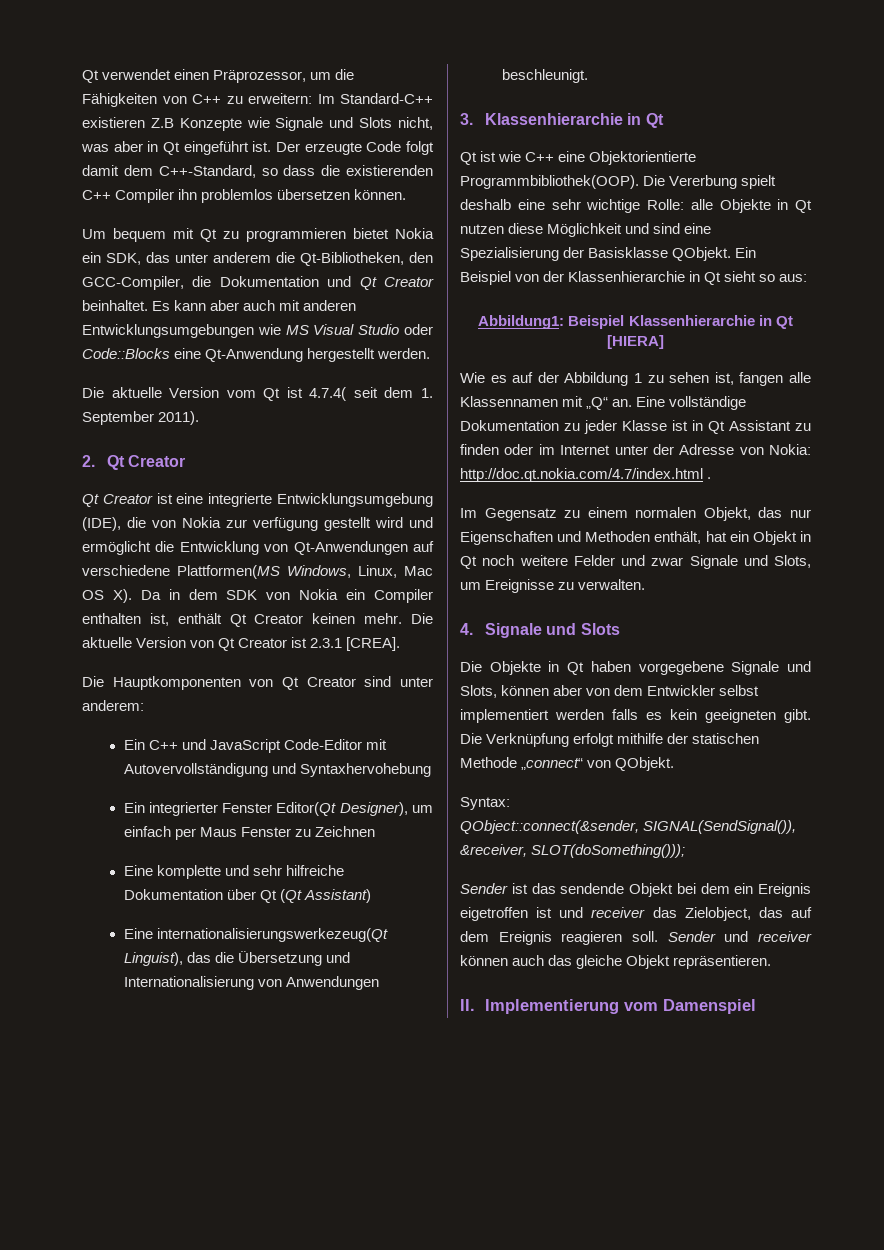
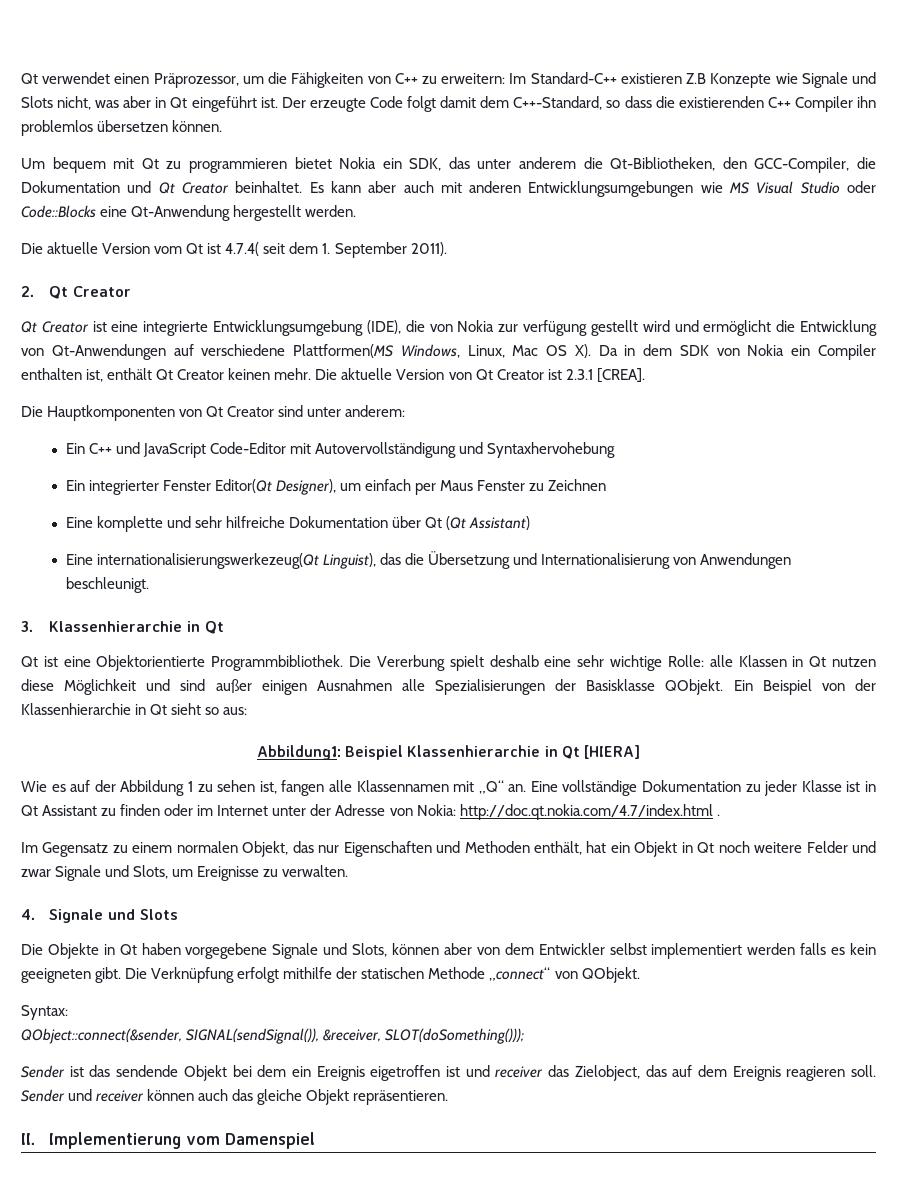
- Qt ist wie C++ eine Objektorientierte Programmbibliothek(OOP).
+ Qt ist eine Objektorientierte Programmbibliothek.
- Die Vererbung spielt deshalb eine sehr wichtige Rolle: alle Objekte in Qt nutzen diese Möglichkeit und sind eine Spezialisierung der Basisklasse QObjekt.
+ Die Vererbung spielt deshalb eine sehr wichtige Rolle: alle Klassen in Qt nutzen diese Möglichkeit und sind außer einigen Ausnahmen alle Spezialisierungen der Basisklasse QObjekt.
- QObject::connect(&sender, SIGNAL(SendSignal()), &receiver, SLOT(doSomething()));
+ QObject::connect(&sender, SIGNAL(sendSignal()), &receiver, SLOT(doSomething()));

